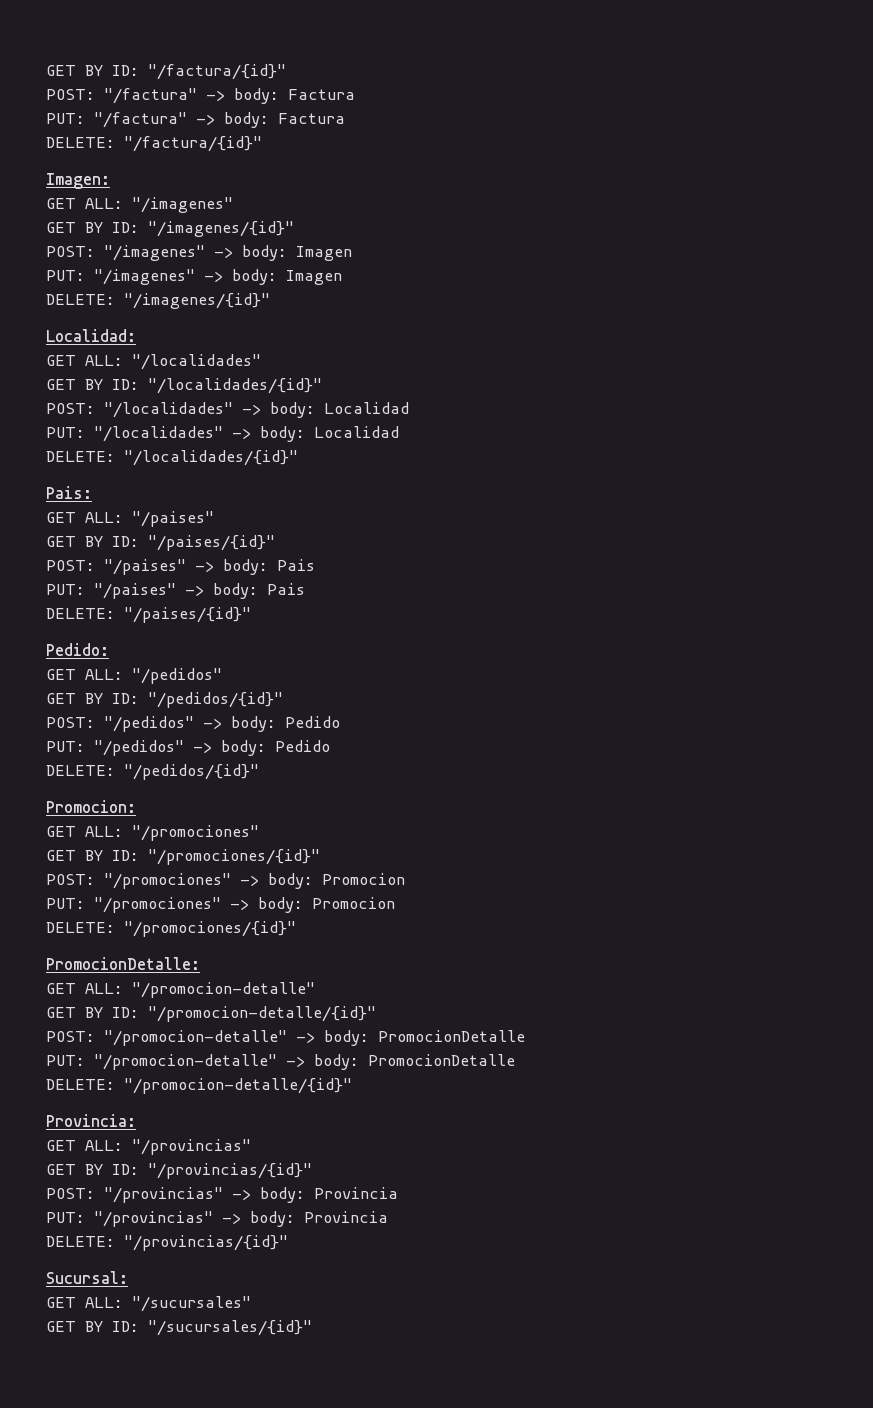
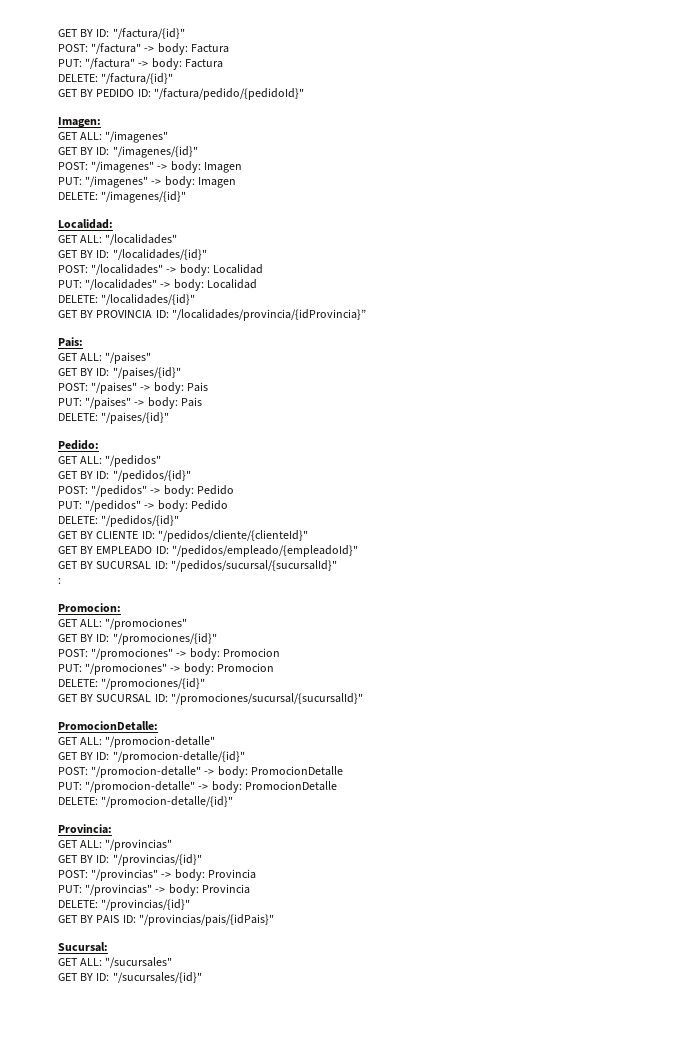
+ GET BY PEDIDO ID: "/factura/pedido/{pedidoId}"
+ GET BY PROVINCIA ID: "/localidades/provincia/{idProvincia}”
+ GET BY CLIENTE ID: "/pedidos/cliente/{clienteId}"
+ GET BY EMPLEADO ID: "/pedidos/empleado/{empleadoId}"
+ GET BY SUCURSAL ID: "/pedidos/sucursal/{sucursalId}"
+ :
+ GET BY SUCURSAL ID: "/promociones/sucursal/{sucursalId}"
+ GET BY PAIS ID: "/provincias/pais/{idPais}"

